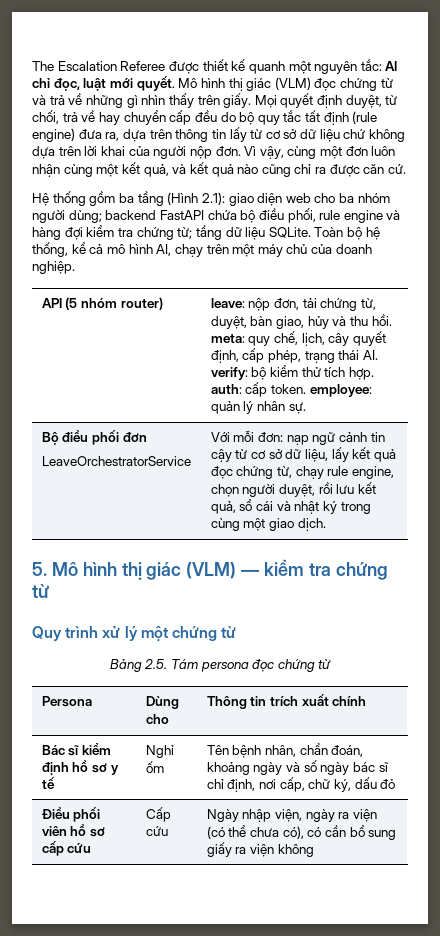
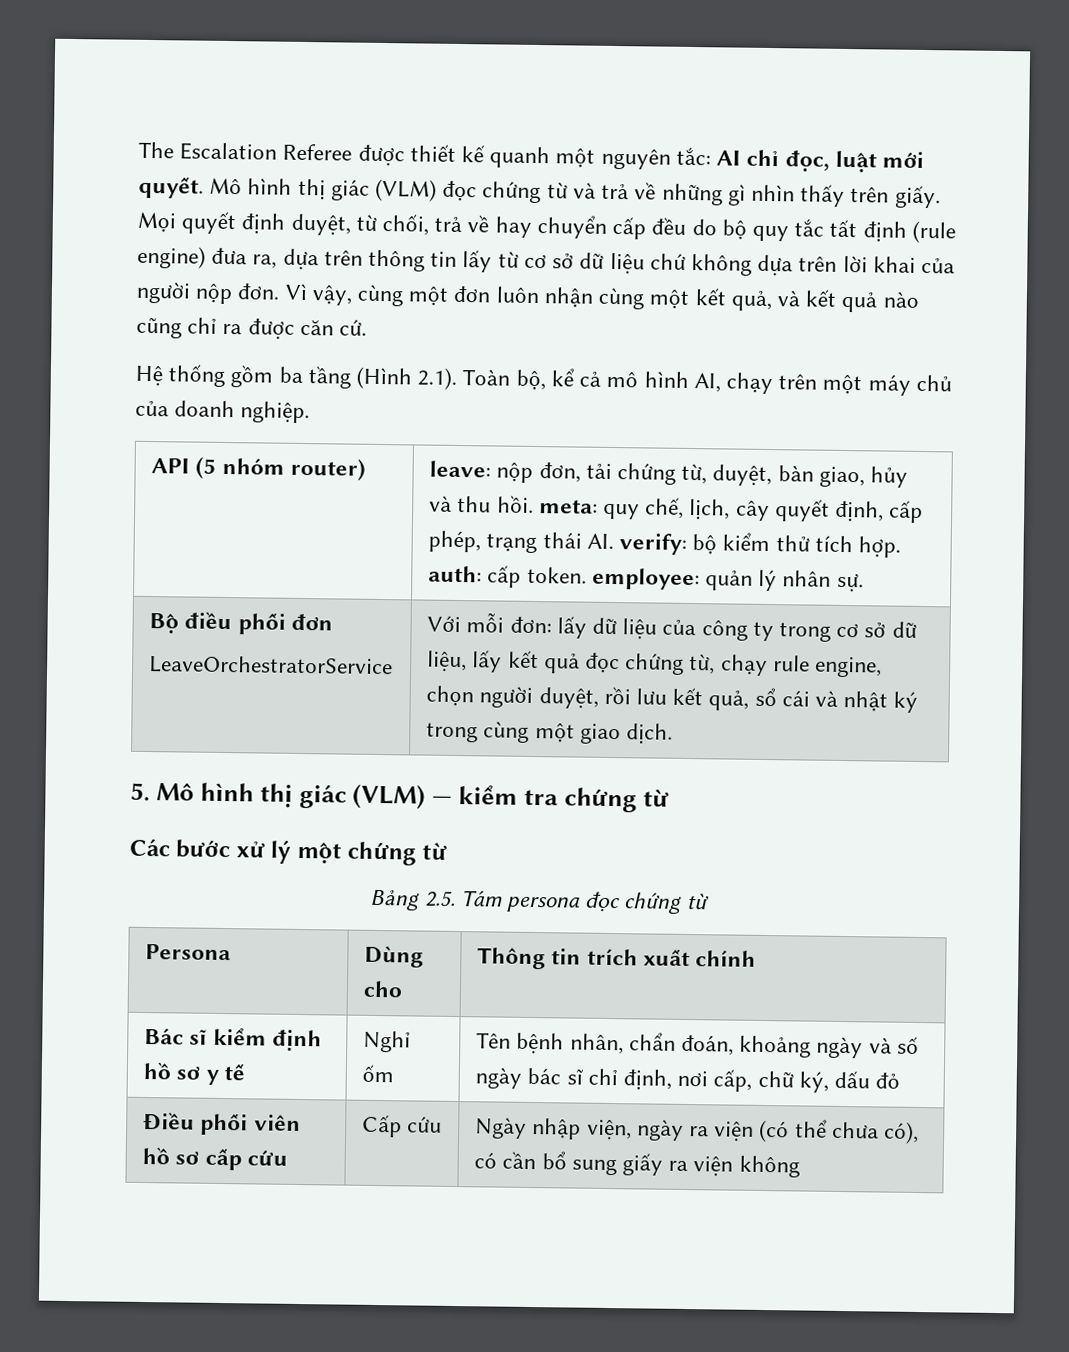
- Hệ thống gồm ba tầng (Hình 2.1): giao diện web cho ba nhóm người dùng; backend FastAPI chứa bộ điều phối, rule engine và hàng đợi kiểm tra chứng từ; tầng dữ liệu SQLite. Toàn bộ hệ thống, kể cả mô hình AI, chạy trên một máy chủ của doanh nghiệp.
+ Hệ thống gồm ba tầng (Hình 2.1). Toàn bộ, kể cả mô hình AI, chạy trên một máy chủ của doanh nghiệp.
- Với mỗi đơn: nạp ngữ cảnh tin cậy từ cơ sở dữ liệu, lấy kết quả đọc chứng từ, chạy rule engine, chọn người duyệt, rồi lưu kết quả, sổ cái và nhật ký trong cùng một giao dịch.
+ Với mỗi đơn: lấy dữ liệu của công ty trong cơ sở dữ liệu, lấy kết quả đọc chứng từ, chạy rule engine, chọn người duyệt, rồi lưu kết quả, sổ cái và nhật ký trong cùng một giao dịch.
- Quy trình xử lý một chứng từ
+ Các bước xử lý một chứng từ

